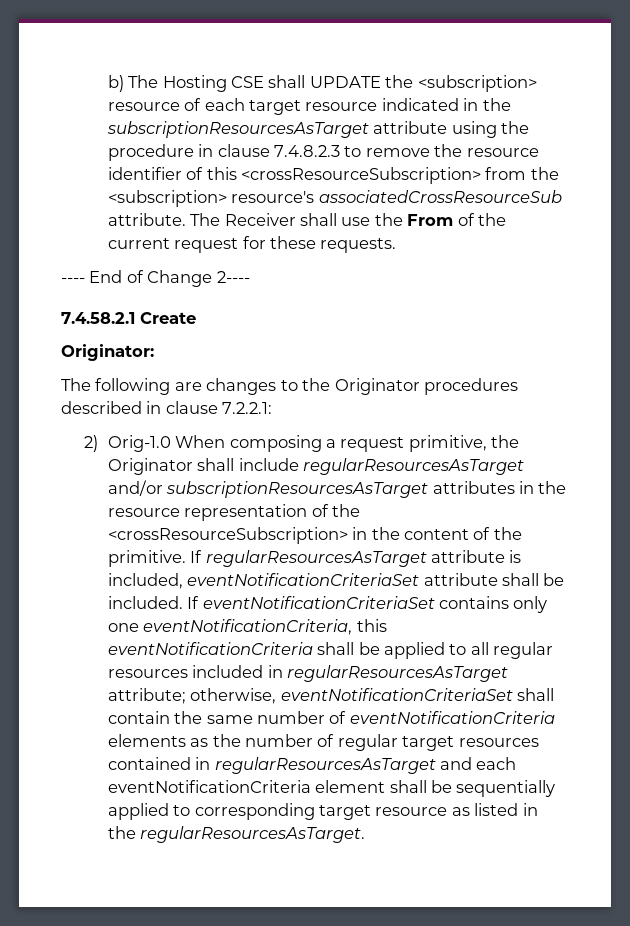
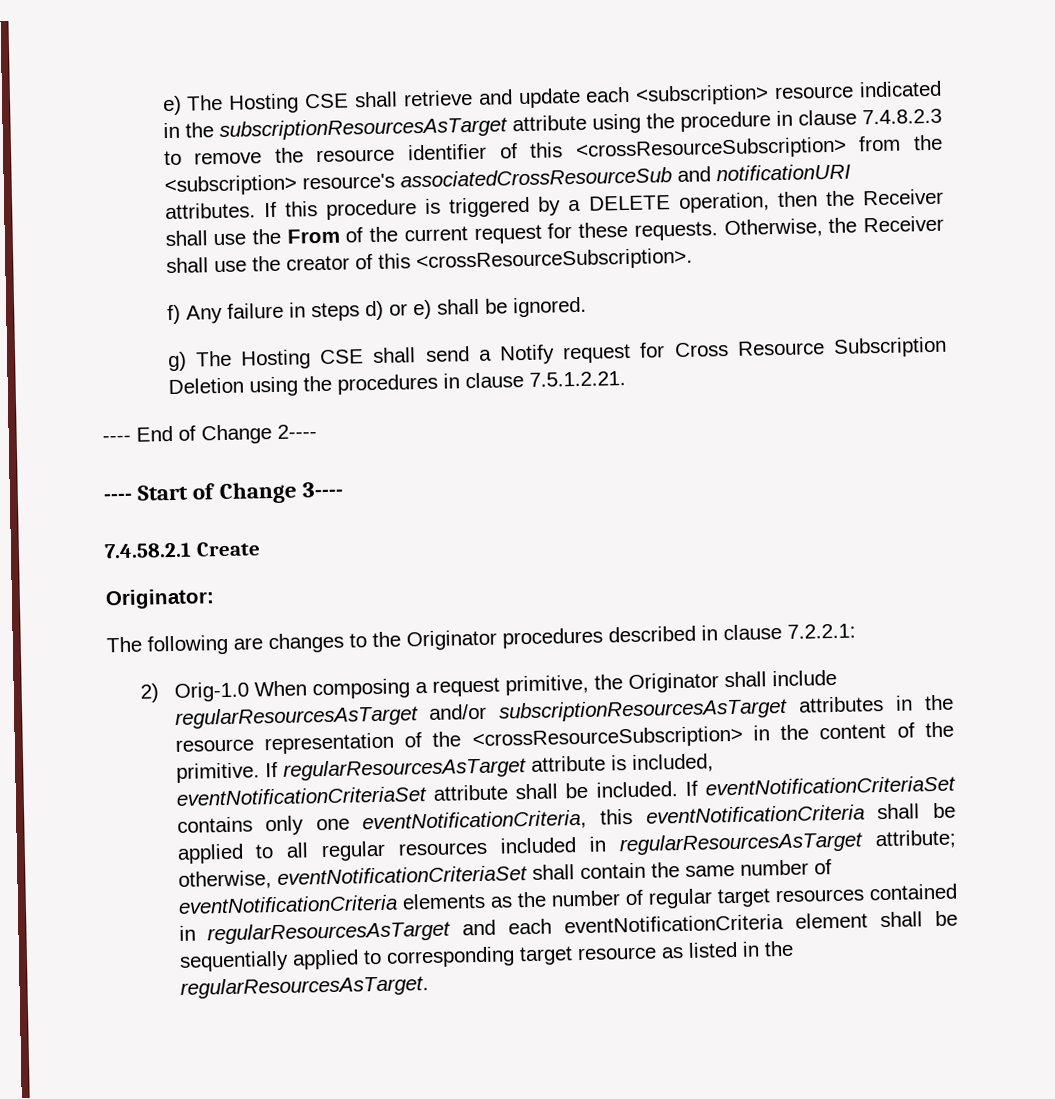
- b) The Hosting CSE shall UPDATE the <subscription> resource of each target resource indicated in the subscriptionResourcesAsTarget attribute using the procedure in clause 7.4.8.2.3 to remove the resource identifier of this <crossResourceSubscription> from the <subscription> resource's associatedCrossResourceSub attribute. The Receiver shall use the From of the current request for these requests.
+ e) The Hosting CSE shall retrieve and update each <subscription> resource indicated in the subscriptionResourcesAsTarget attribute using the procedure in clause 7.4.8.2.3 to remove the resource identifier of this <crossResourceSubscription> from the <subscription> resource's associatedCrossResourceSub and notificationURI attributes. If this procedure is triggered by a DELETE operation, then the Receiver shall use the From of the current request for these requests. Otherwise, the Receiver shall use the creator of this <crossResourceSubscription>.
+ f) Any failure in steps d) or e) shall be ignored.
+ g) The Hosting CSE shall send a Notify request for Cross Resource Subscription Deletion using the procedures in clause 7.5.1.2.21.
+ ---- Start of Change 3----

